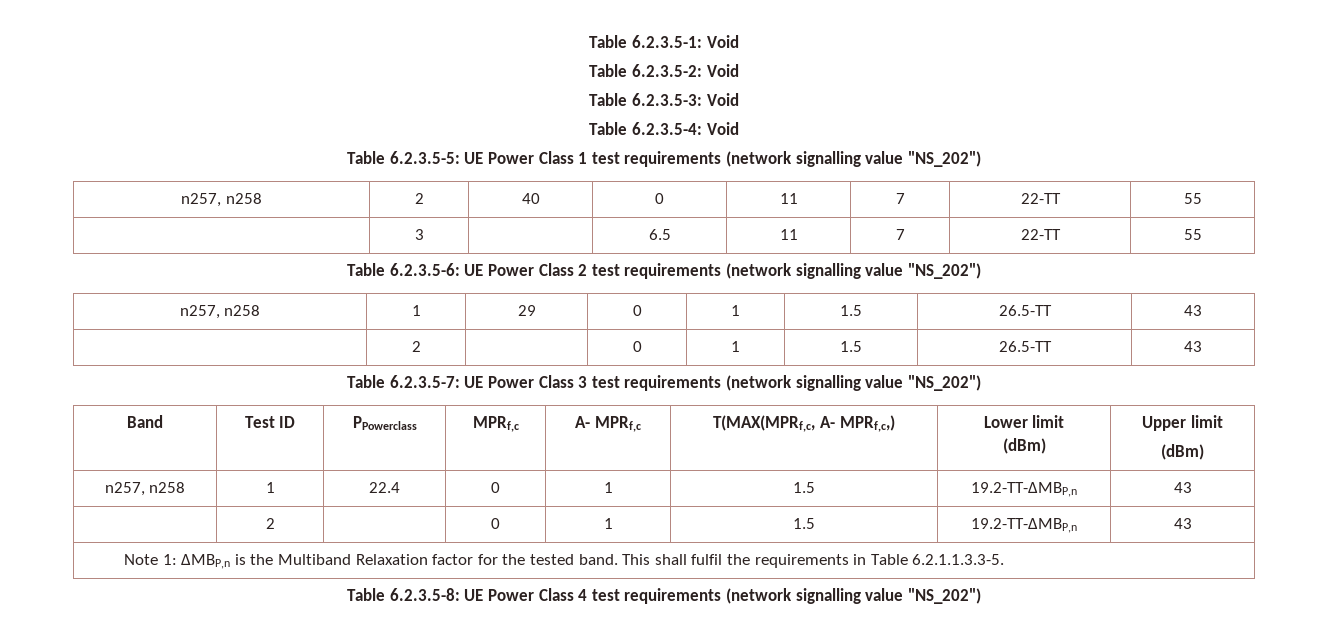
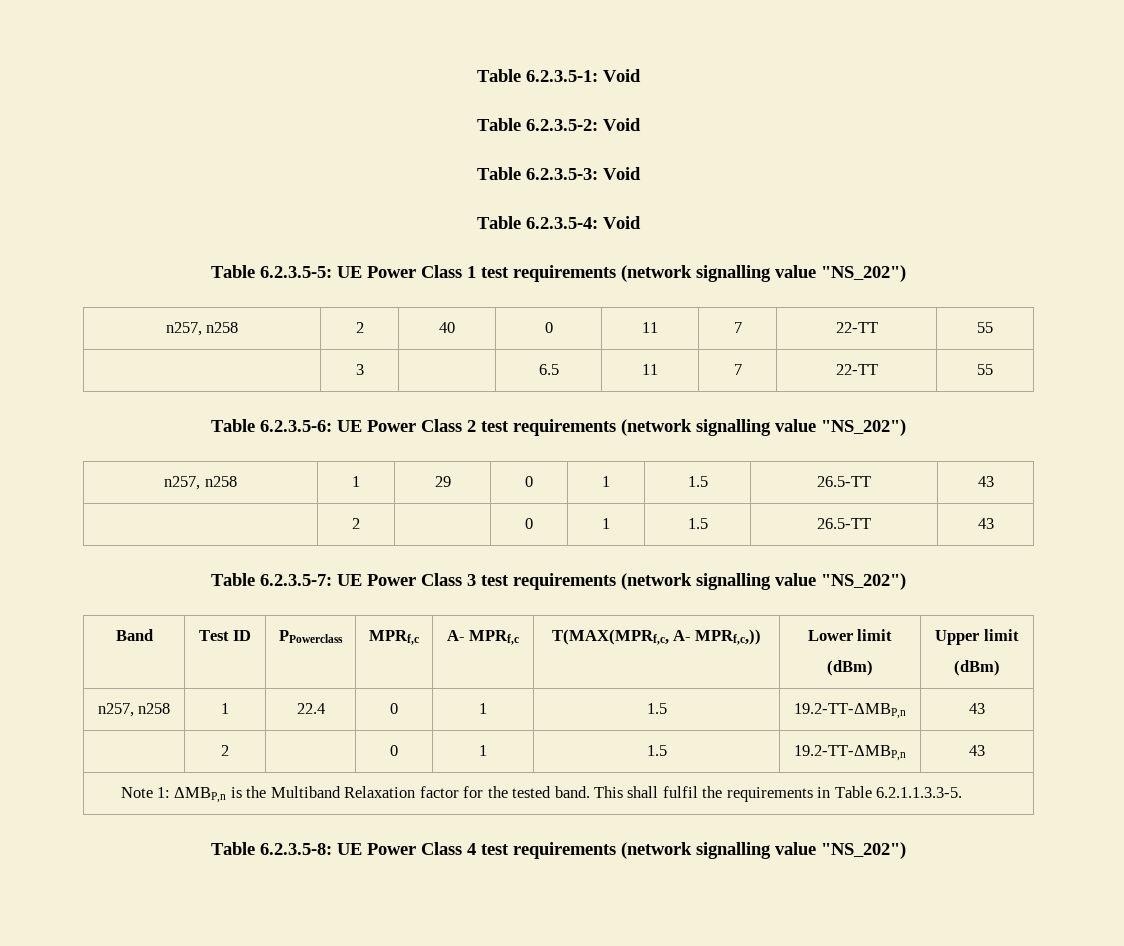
- Band | Test ID | PPowerclass | MPRf,c | A- MPRf,c | T(MAX(MPRf,c, A- MPRf,c,) | Lower limit
+ Band | Test ID | PPowerclass | MPRf,c | A- MPRf,c | T(MAX(MPRf,c, A- MPRf,c,)) | Lower limit

